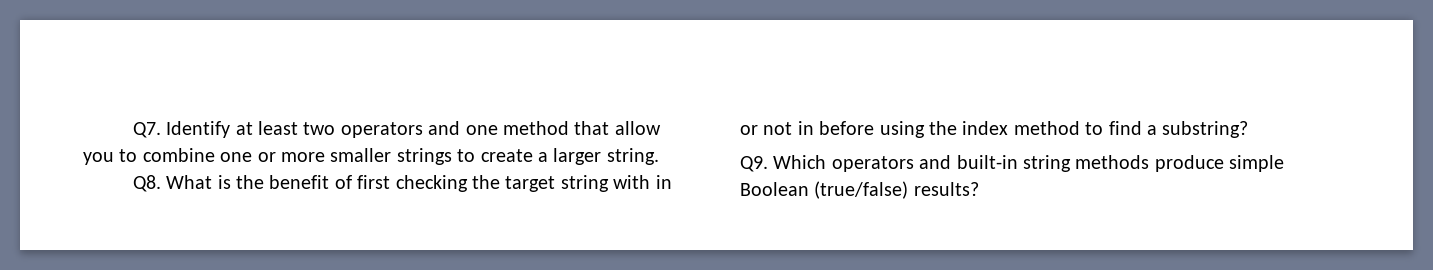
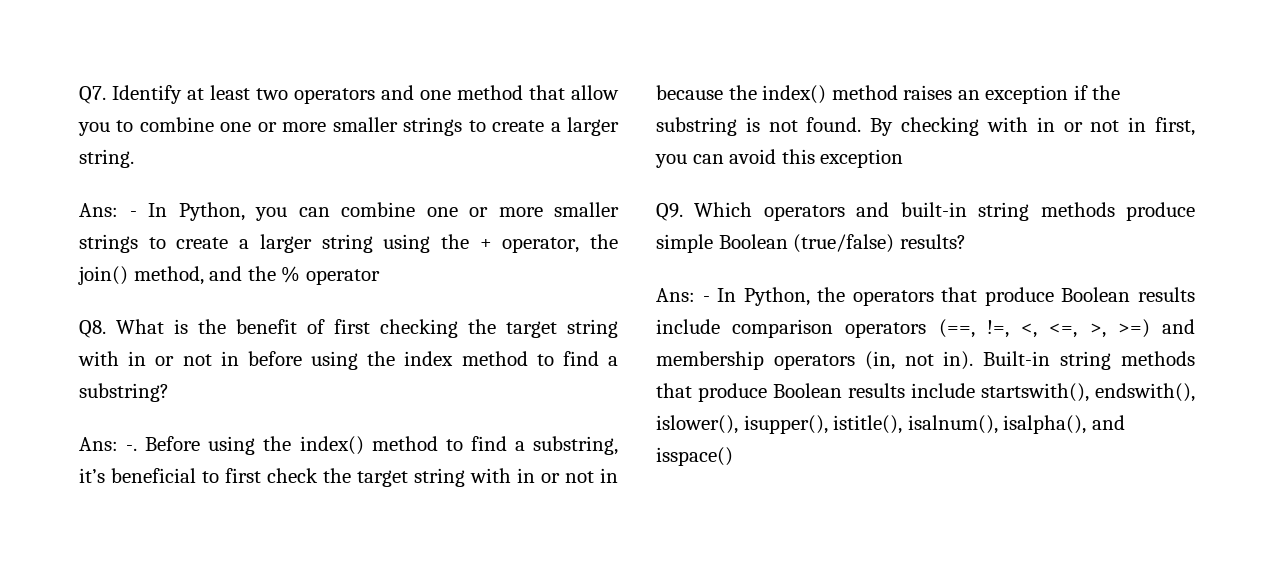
+ Ans: - In Python, you can combine one or more smaller strings to create a larger string using the + operator, the join() method, and the % operator
+ Ans: -. Before using the index() method to find a substring, it’s beneficial to first check the target string with in or not in because the index() method raises an exception if the substring is not found. By checking with in or not in first, you can avoid this exception
+ Ans: - In Python, the operators that produce Boolean results include comparison operators (==, !=, <, <=, >, >=) and membership operators (in, not in). Built-in string methods that produce Boolean results include startswith(), endswith(), islower(), isupper(), istitle(), isalnum(), isalpha(), and isspace()

